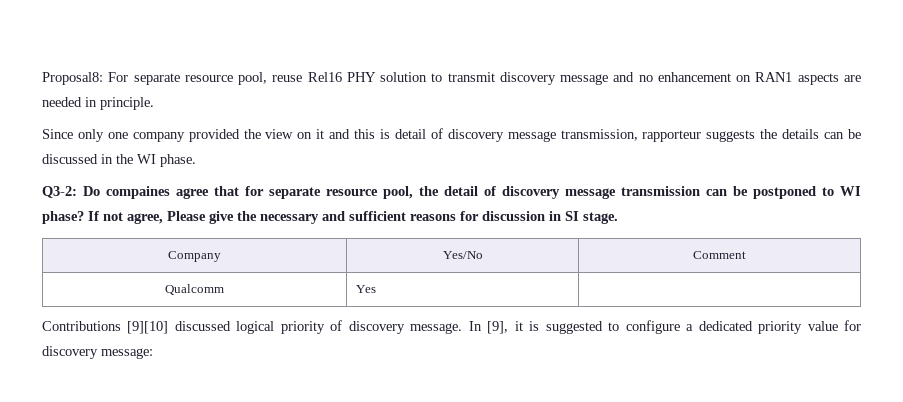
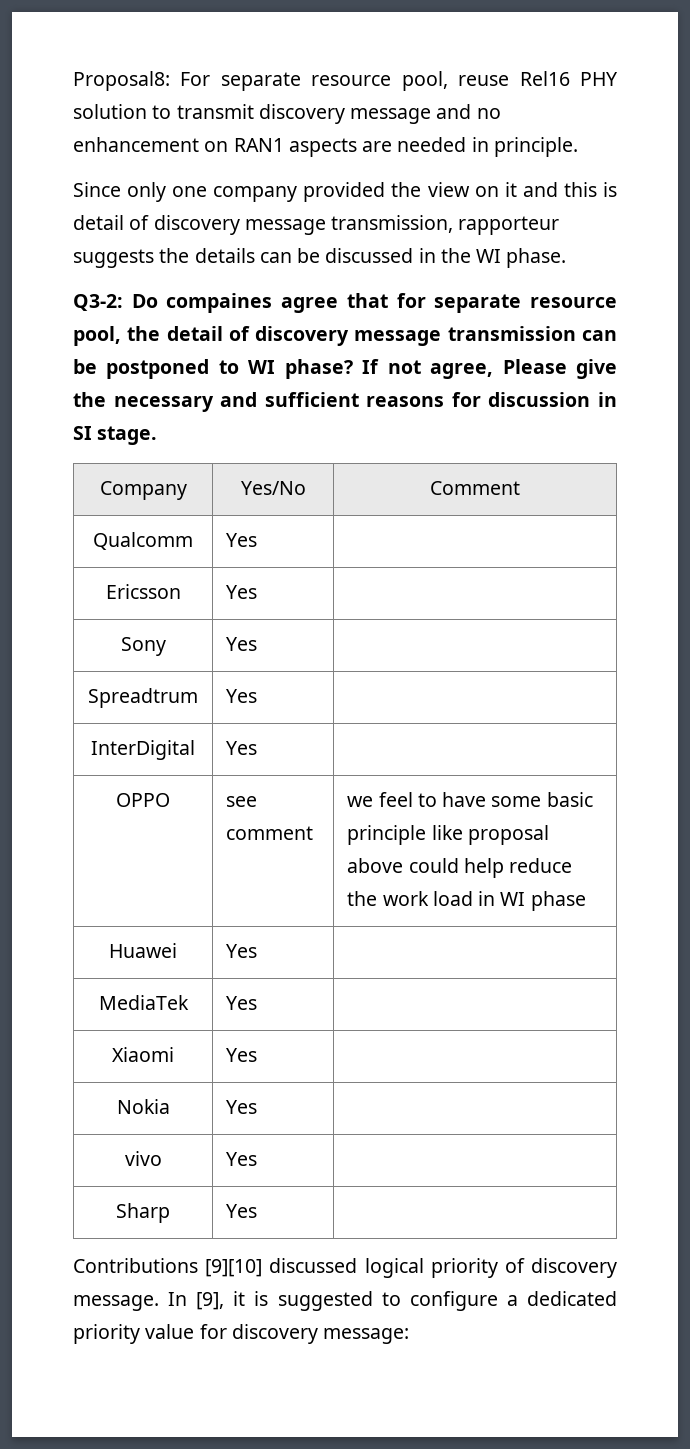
+ Ericsson | Yes |
+ Sony | Yes |
+ Spreadtrum | Yes |
+ InterDigital | Yes |
+ OPPO | see comment | we feel to have some basic principle like proposal above could help reduce the work load in WI phase
+ Huawei | Yes |
+ MediaTek | Yes |
+ Xiaomi | Yes |
+ Nokia | Yes |
+ vivo | Yes |
+ Sharp | Yes |

